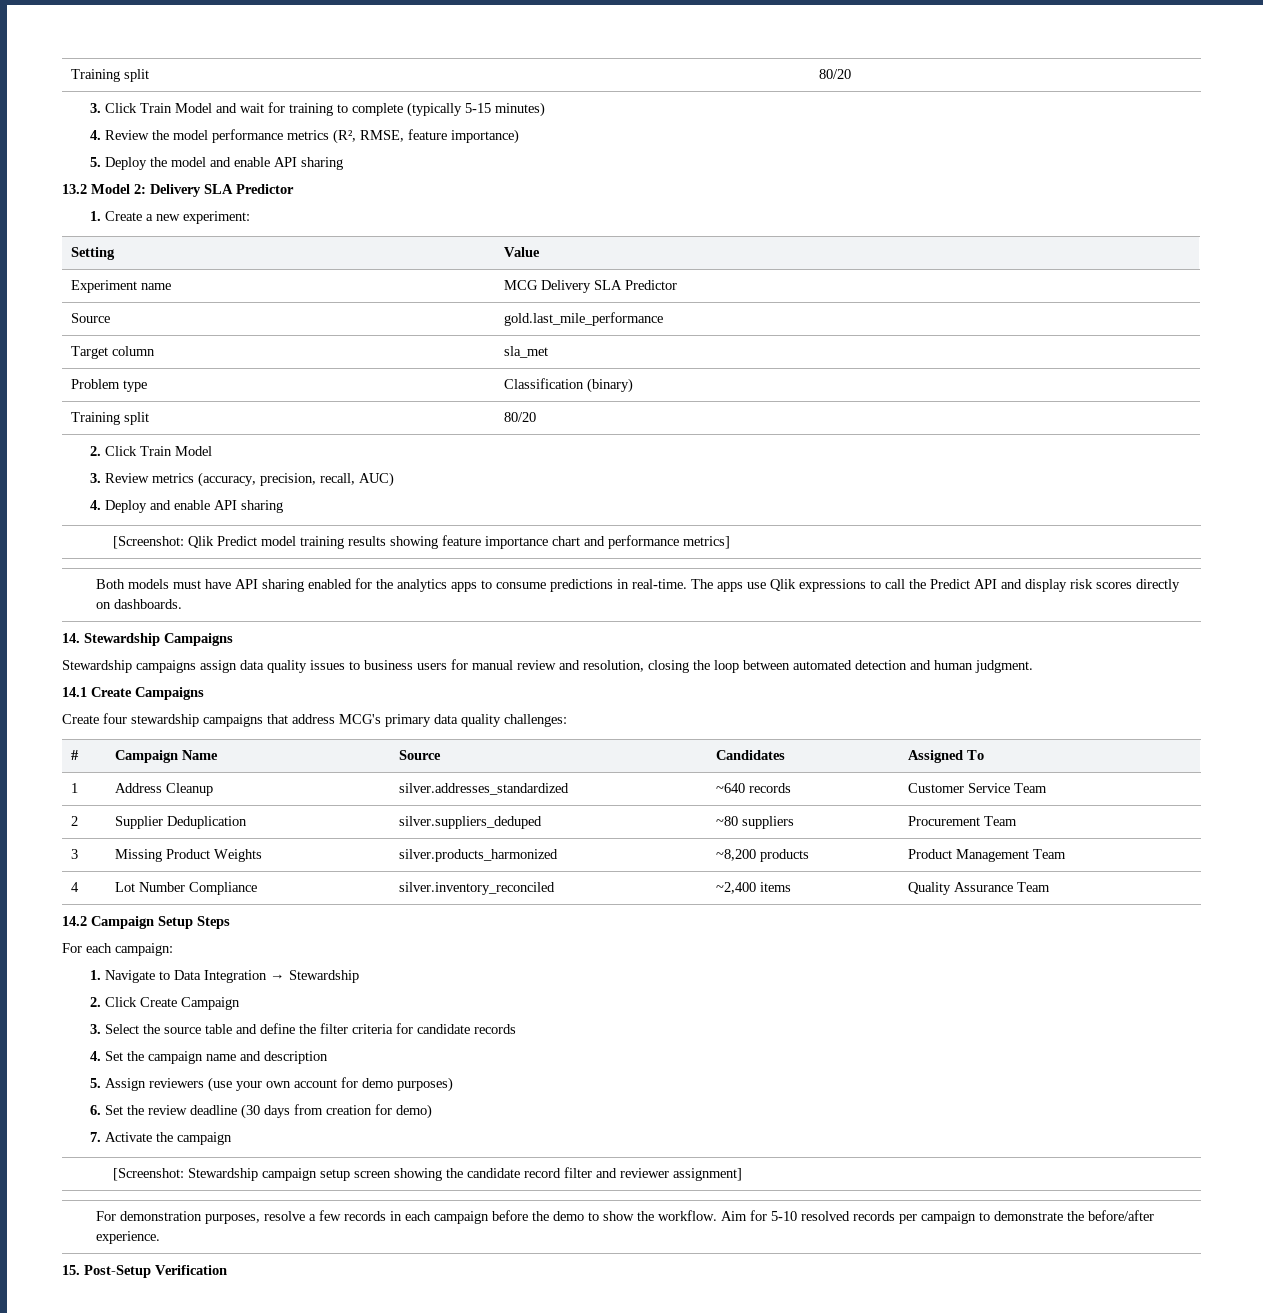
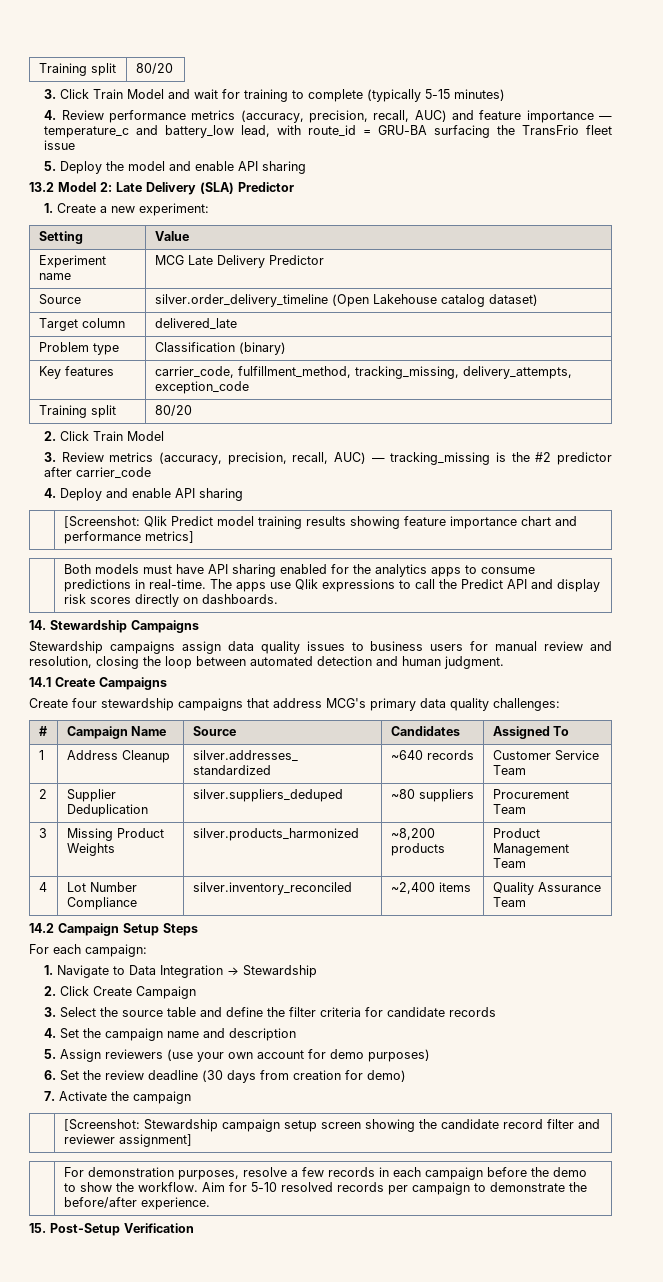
- 4. Review the model performance metrics (R², RMSE, feature importance)
+ 4. Review performance metrics (accuracy, precision, recall, AUC) and feature importance — temperature_c and battery_low lead, with route_id = GRU-BA surfacing the TransFrio fleet issue
- 13.2 Model 2: Delivery SLA Predictor
+ 13.2 Model 2: Late Delivery (SLA) Predictor
- Experiment name | MCG Delivery SLA Predictor
+ Experiment name | MCG Late Delivery Predictor
- Source | gold.last_mile_performance
+ Source | silver.order_delivery_timeline (Open Lakehouse catalog dataset)
- Target column | sla_met
+ Target column | delivered_late
+ Key features | carrier_code, fulfillment_method, tracking_missing, delivery_attempts, exception_code
- 3. Review metrics (accuracy, precision, recall, AUC)
+ 3. Review metrics (accuracy, precision, recall, AUC) — tracking_missing is the #2 predictor after carrier_code

